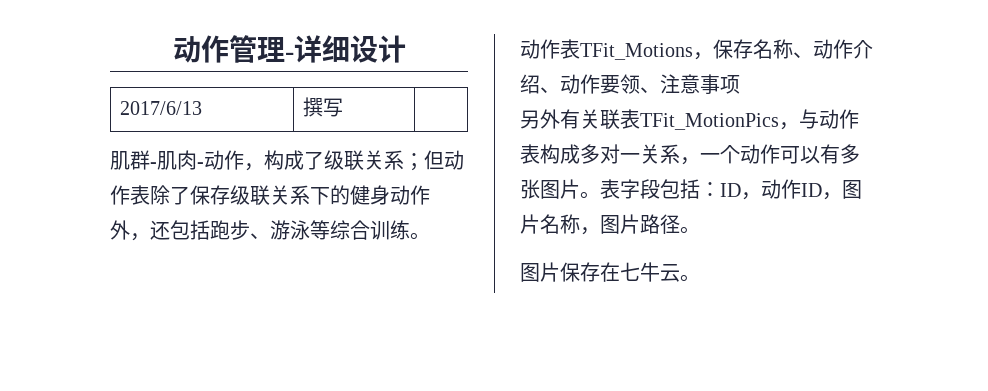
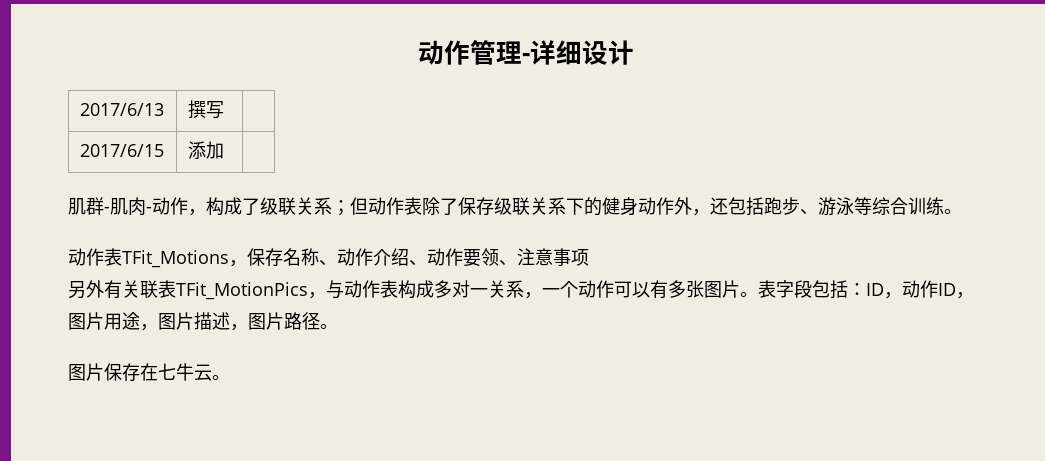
+ 2017/6/15 | 添加 |
- 表字段包括：ID，动作ID，图片名称，图片路径。
+ 表字段包括：ID，动作ID，图片用途，图片描述，图片路径。

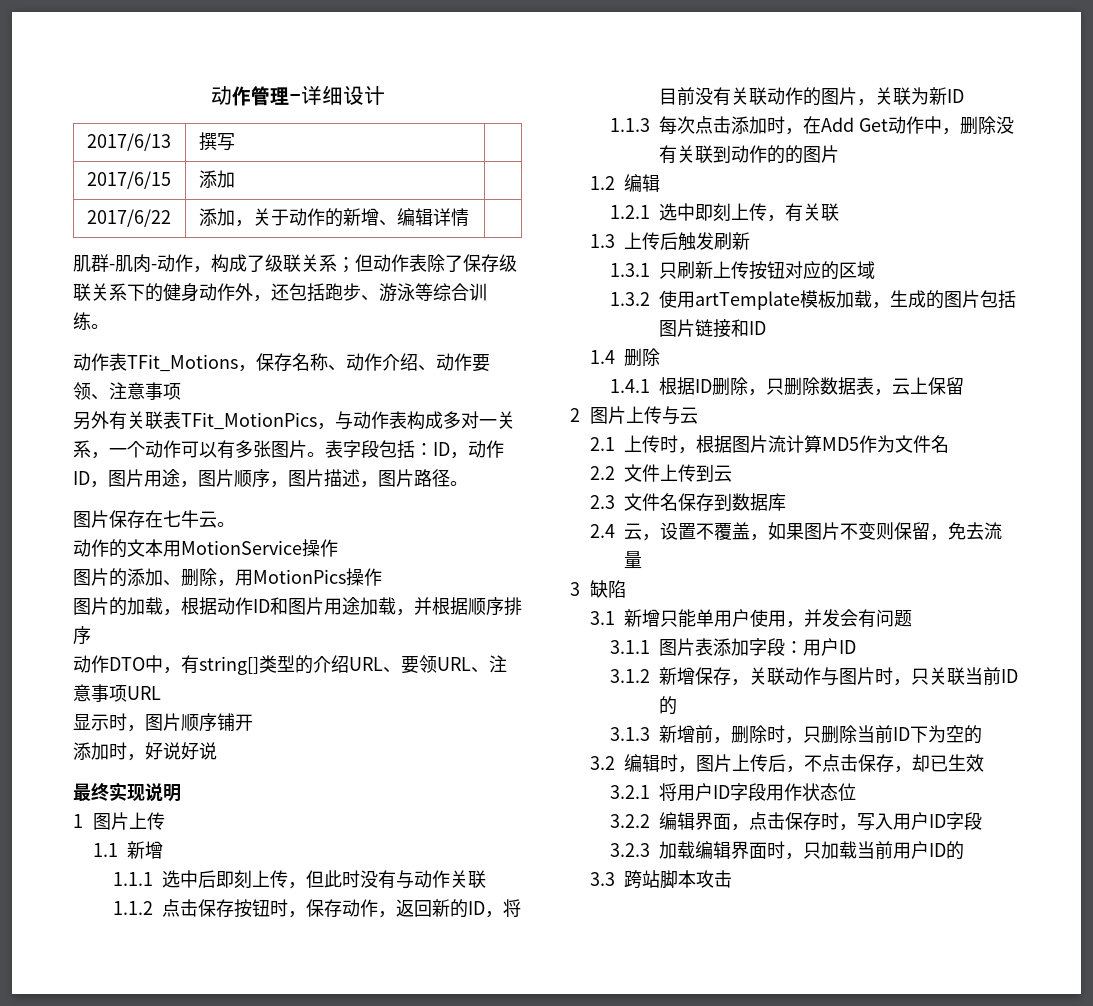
+ 2017/6/22 | 添加，关于动作的新增、编辑详情 |
- 表字段包括：ID，动作ID，图片用途，图片描述，图片路径。
+ 表字段包括：ID，动作ID，图片用途，图片顺序，图片描述，图片路径。
+ 动作的文本用MotionService操作
+ 图片的添加、删除，用MotionPics操作
+ 图片的加载，根据动作ID和图片用途加载，并根据顺序排序
+ 动作DTO中，有string[]类型的介绍URL、要领URL、注意事项URL
+ 显示时，图片顺序铺开
+ 添加时，好说好说
+ 最终实现说明
+ 1图片上传
+ 1.1新增
+ 1.1.1选中后即刻上传，但此时没有与动作关联
+ 1.1.2点击保存按钮时，保存动作，返回新的ID，将目前没有关联动作的图片，关联为新ID
+ 1.1.3每次点击添加时，在Add Get动作中，删除没有关联到动作的的图片
+ 1.2编辑
+ 1.2.1选中即刻上传，有关联
+ 1.3上传后触发刷新
+ 1.3.1只刷新上传按钮对应的区域
+ 1.3.2使用artTemplate模板加载，生成的图片包括图片链接和ID
+ 1.4删除
+ 1.4.1根据ID删除，只删除数据表，云上保留
+ 2图片上传与云
+ 2.1上传时，根据图片流计算MD5作为文件名
+ 2.2文件上传到云
+ 2.3文件名保存到数据库
+ 2.4云，设置不覆盖，如果图片不变则保留，免去流量
+ 3缺陷
+ 3.1新增只能单用户使用，并发会有问题
+ 3.1.1图片表添加字段：用户ID
+ 3.1.2新增保存，关联动作与图片时，只关联当前ID的
+ 3.1.3新增前，删除时，只删除当前ID下为空的
+ 3.2编辑时，图片上传后，不点击保存，却已生效
+ 3.2.1将用户ID字段用作状态位
+ 3.2.2编辑界面，点击保存时，写入用户ID字段
+ 3.2.3加载编辑界面时，只加载当前用户ID的
+ 3.3跨站脚本攻击

